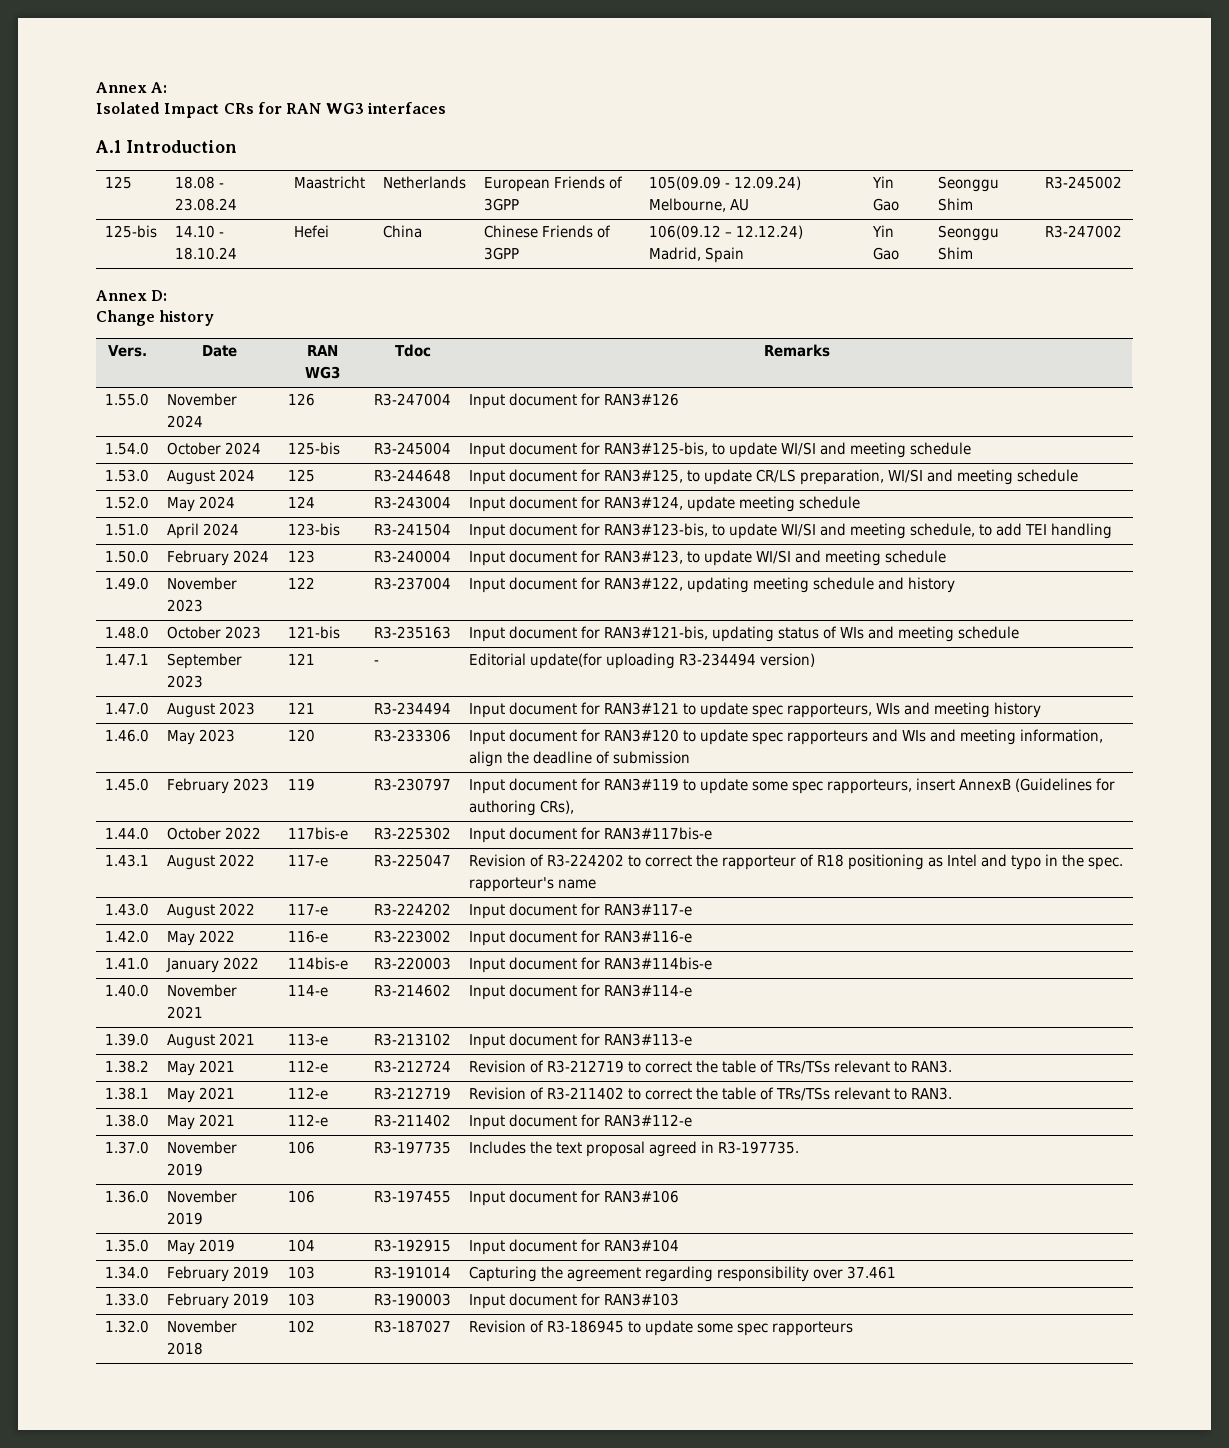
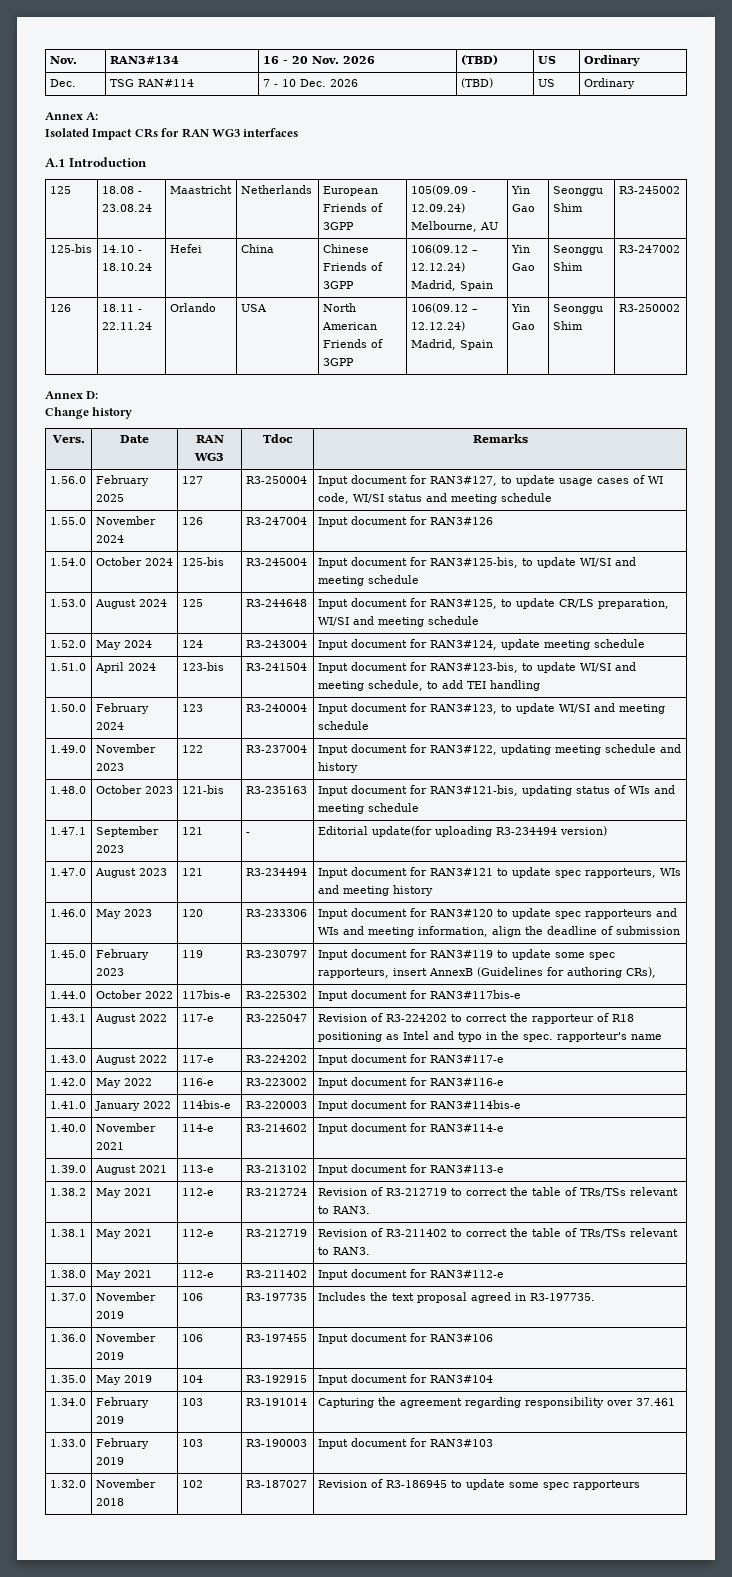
+ Nov. | RAN3#134 | 16 - 20 Nov. 2026 | (TBD) | US | Ordinary
+ Dec. | TSG RAN#114 | 7 - 10 Dec. 2026 | (TBD) | US | Ordinary
+ 126 | 18.11 - 22.11.24 | Orlando | USA | North American Friends of 3GPP | 106(09.12 – 12.12.24) Madrid, Spain | Yin Gao | Seonggu Shim | R3-250002
+ 1.56.0 | February 2025 | 127 | R3-250004 | Input document for RAN3#127, to update usage cases of WI code, WI/SI status and meeting schedule

